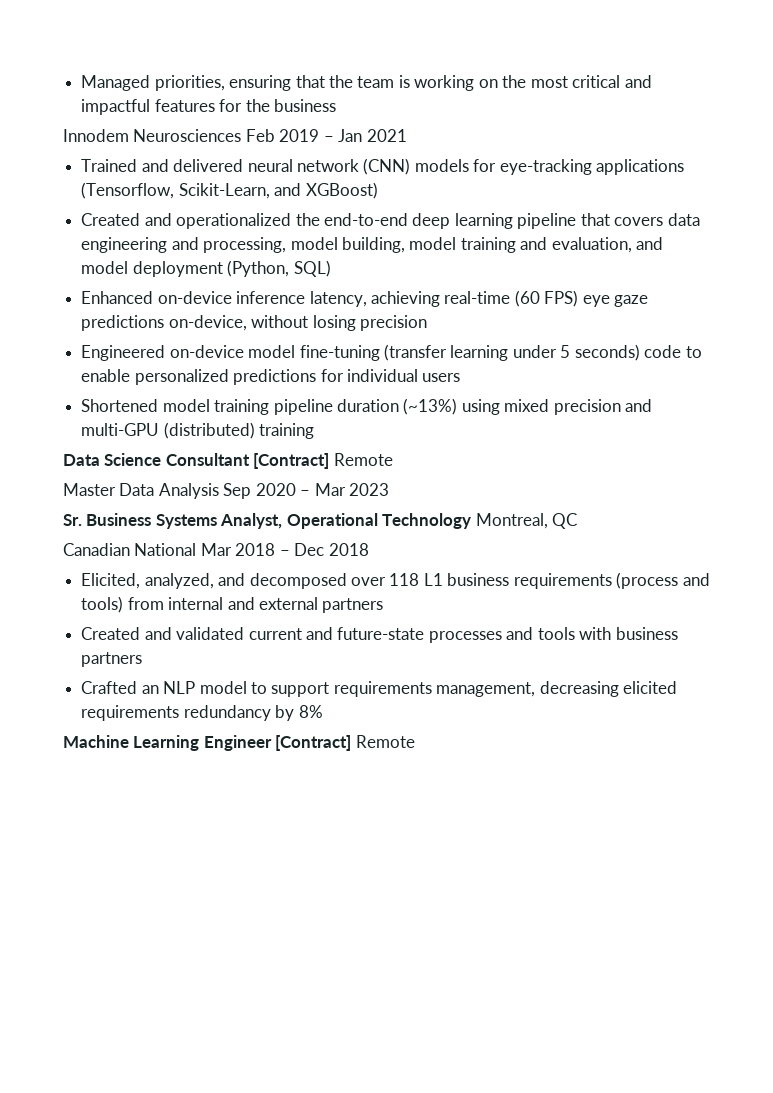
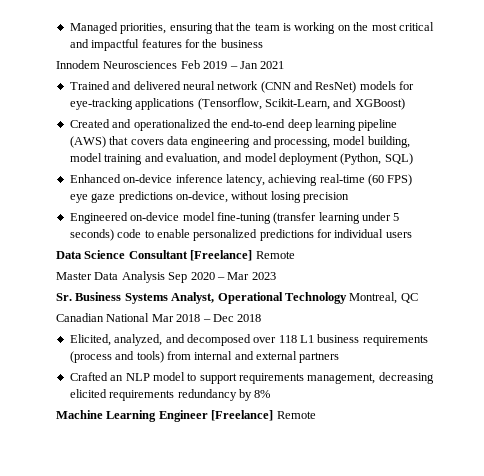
- Trained and delivered neural network (CNN) models for eye-tracking applications (Tensorflow, Scikit-Learn, and XGBoost)
+ Trained and delivered neural network (CNN and ResNet) models for eye-tracking applications (Tensorflow, Scikit-Learn, and XGBoost)
- Created and operationalized the end-to-end deep learning pipeline that covers data engineering and processing, model building, model training and evaluation, and model deployment (Python, SQL)
+ Created and operationalized the end-to-end deep learning pipeline (AWS) that covers data engineering and processing, model building, model training and evaluation, and model deployment (Python, SQL)
- Shortened model training pipeline duration (~13%) using mixed precision and multi-GPU (distributed) training
- Data Science Consultant [Contract] Remote
+ Data Science Consultant [Freelance] Remote
- Created and validated current and future-state processes and tools with business partners
- Machine Learning Engineer [Contract] Remote
+ Machine Learning Engineer [Freelance] Remote

